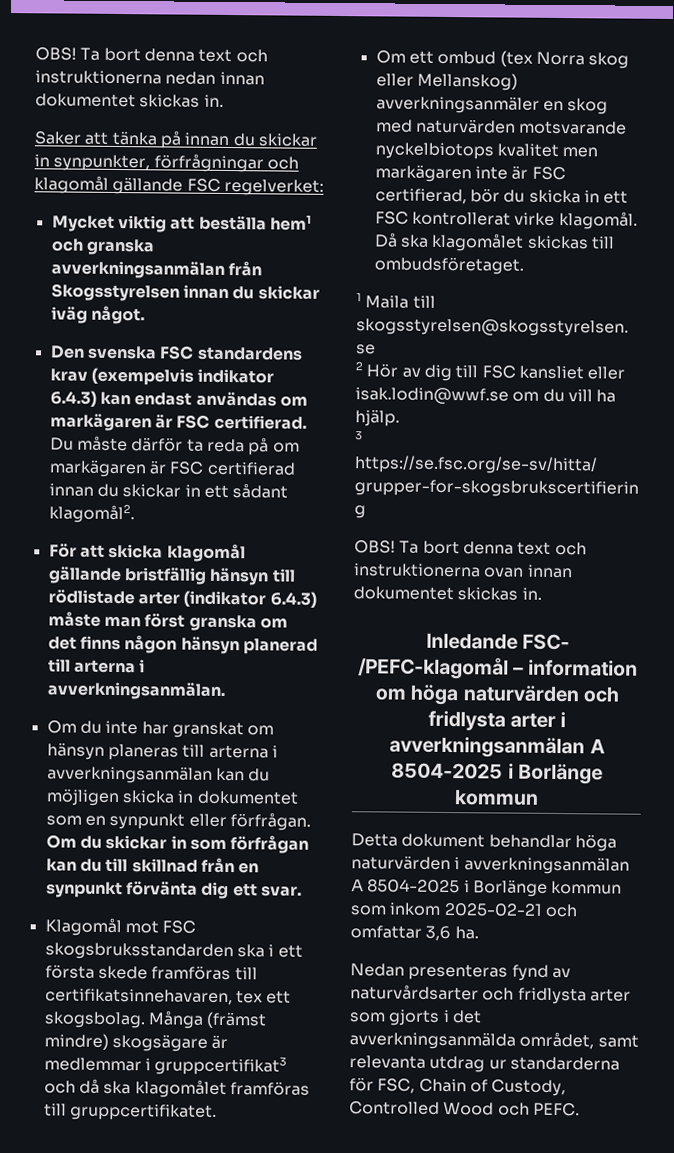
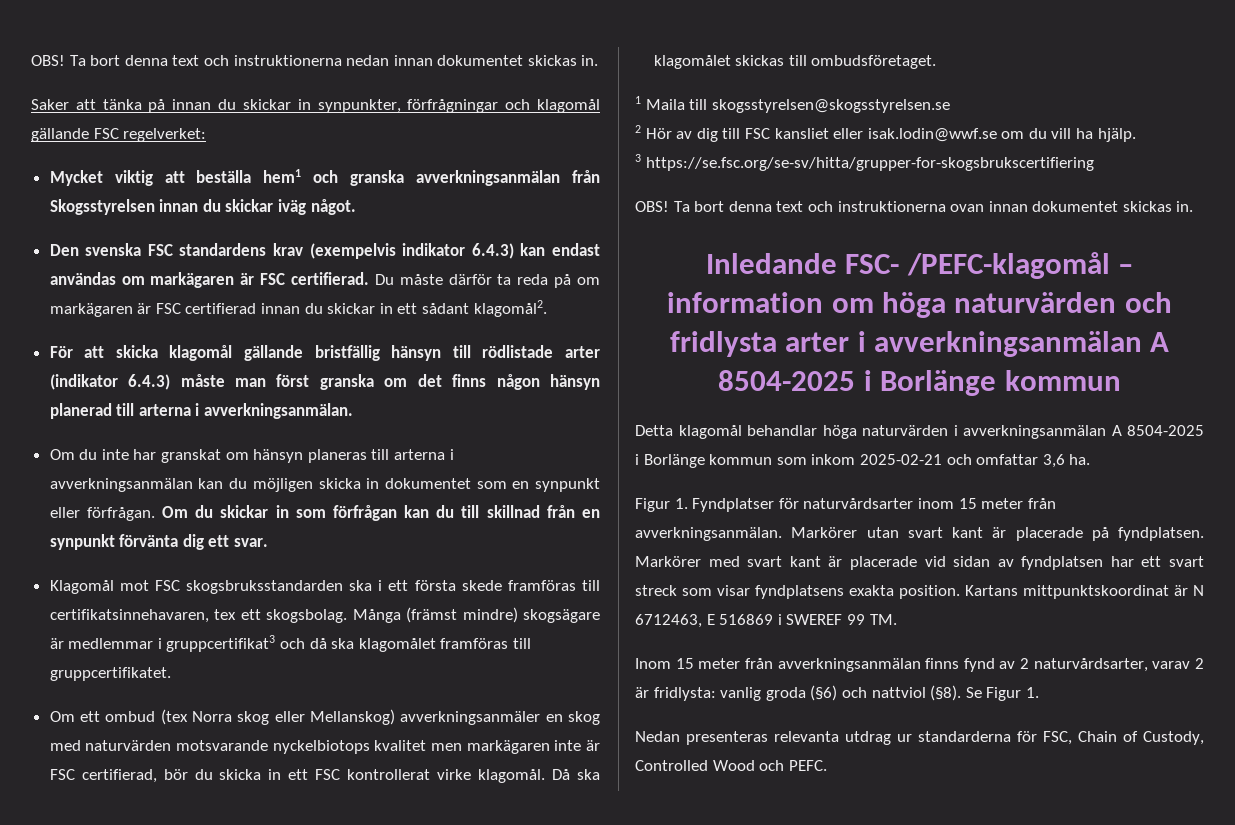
- Detta dokument behandlar höga naturvärden i avverkningsanmälan A 8504-2025 i Borlänge kommun som inkom 2025-02-21 och omfattar 3,6 ha.
+ Detta klagomål behandlar höga naturvärden i avverkningsanmälan A 8504-2025 i Borlänge kommun som inkom 2025-02-21 och omfattar 3,6 ha.
- Nedan presenteras fynd av naturvårdsarter och fridlysta arter som gjorts i det avverkningsanmälda området, samt relevanta utdrag ur standarderna för FSC, Chain of Custody, Controlled Wood och PEFC.
+ Figur 1. Fyndplatser för naturvårdsarter inom 15 meter från avverkningsanmälan. Markörer utan svart kant är placerade på fyndplatsen. Markörer med svart kant är placerade vid sidan av fyndplatsen har ett svart streck som visar fyndplatsens exakta position. Kartans mittpunktskoordinat är N 6712463, E 516869 i SWEREF 99 TM.
+ Inom 15 meter från avverkningsanmälan finns fynd av 2 naturvårdsarter, varav 2 är fridlysta: vanlig groda (§6) och nattviol (§8). Se Figur 1.
+ Nedan presenteras relevanta utdrag ur standarderna för FSC, Chain of Custody, Controlled Wood och PEFC.

